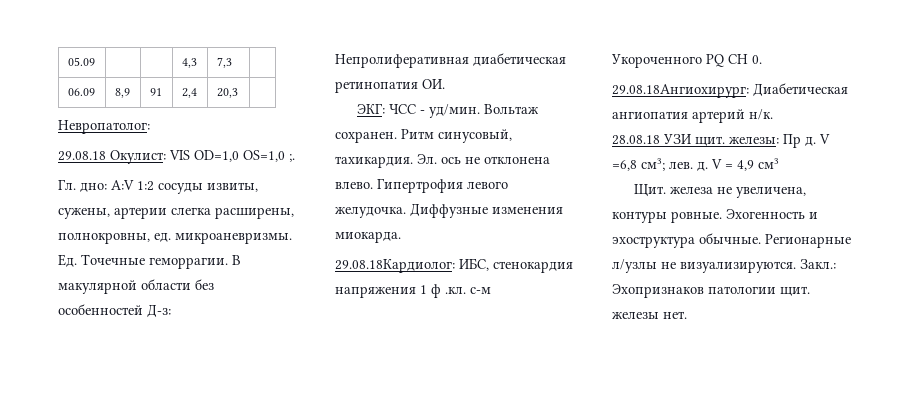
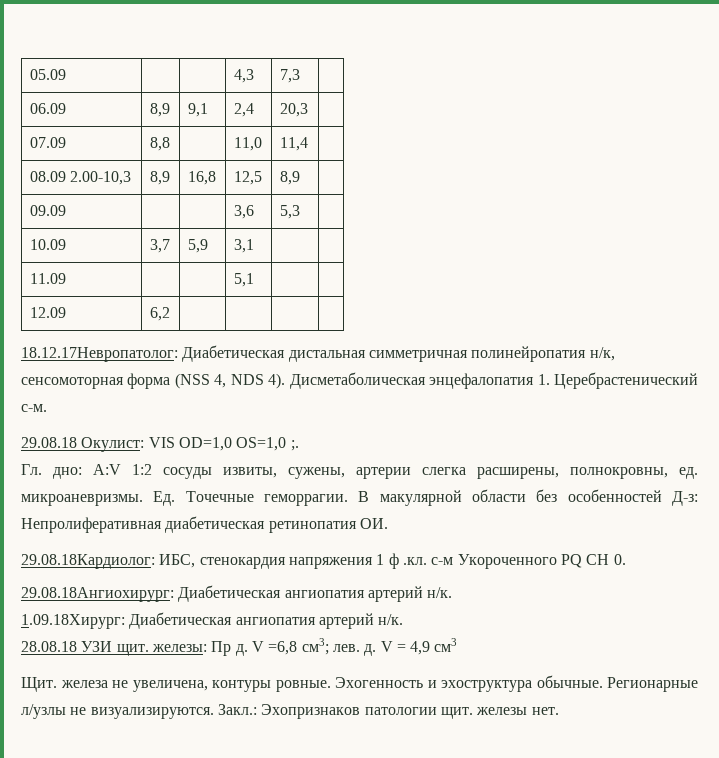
- 06.09 | 8,9 | 91 | 2,4 | 20,3 |
+ 06.09 | 8,9 | 9,1 | 2,4 | 20,3 |
- Невропатолог:
+ 07.09 | 8,8 | | 11,0 | 11,4 |
+ 08.09 2.00-10,3 | 8,9 | 16,8 | 12,5 | 8,9 |
+ 09.09 | | | 3,6 | 5,3 |
+ 10.09 | 3,7 | 5,9 | 3,1 | |
+ 11.09 | | | 5,1 | |
+ 12.09 | 6,2 | | | |
+ 18.12.17Невропатолог: Диабетическая дистальная симметричная полинейропатия н/к, сенсомоторная форма (NSS 4, NDS 4). Дисметаболическая энцефалопатия 1. Церебрастенический с-м.
- ЭКГ: ЧСС - уд/мин. Вольтаж сохранен. Ритм синусовый, тахикардия. Эл. ось не отклонена влево. Гипертрофия левого желудочка. Диффузные изменения миокарда.
+ 1.09.18Хирург: Диабетическая ангиопатия артерий н/к.

